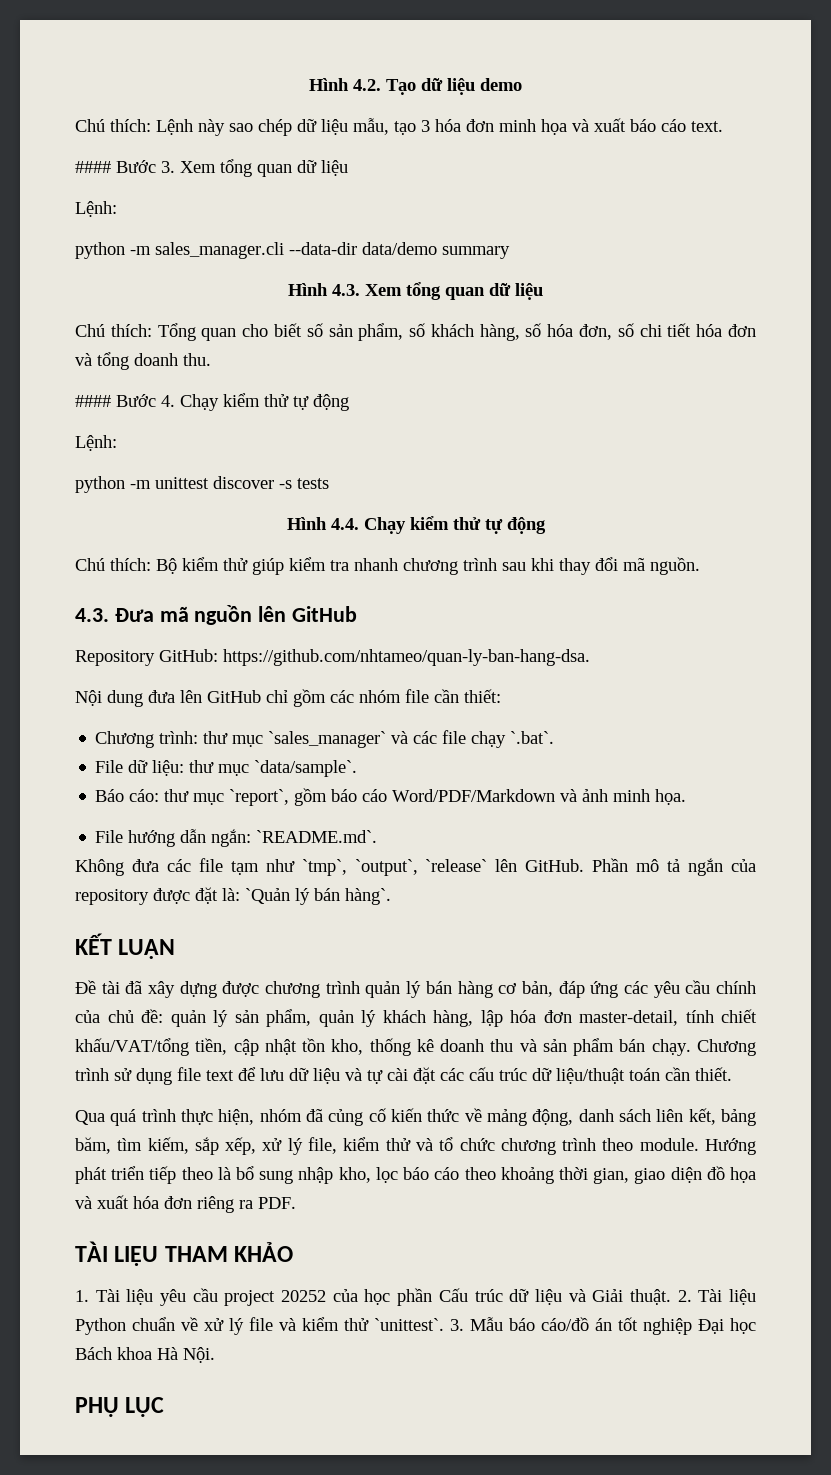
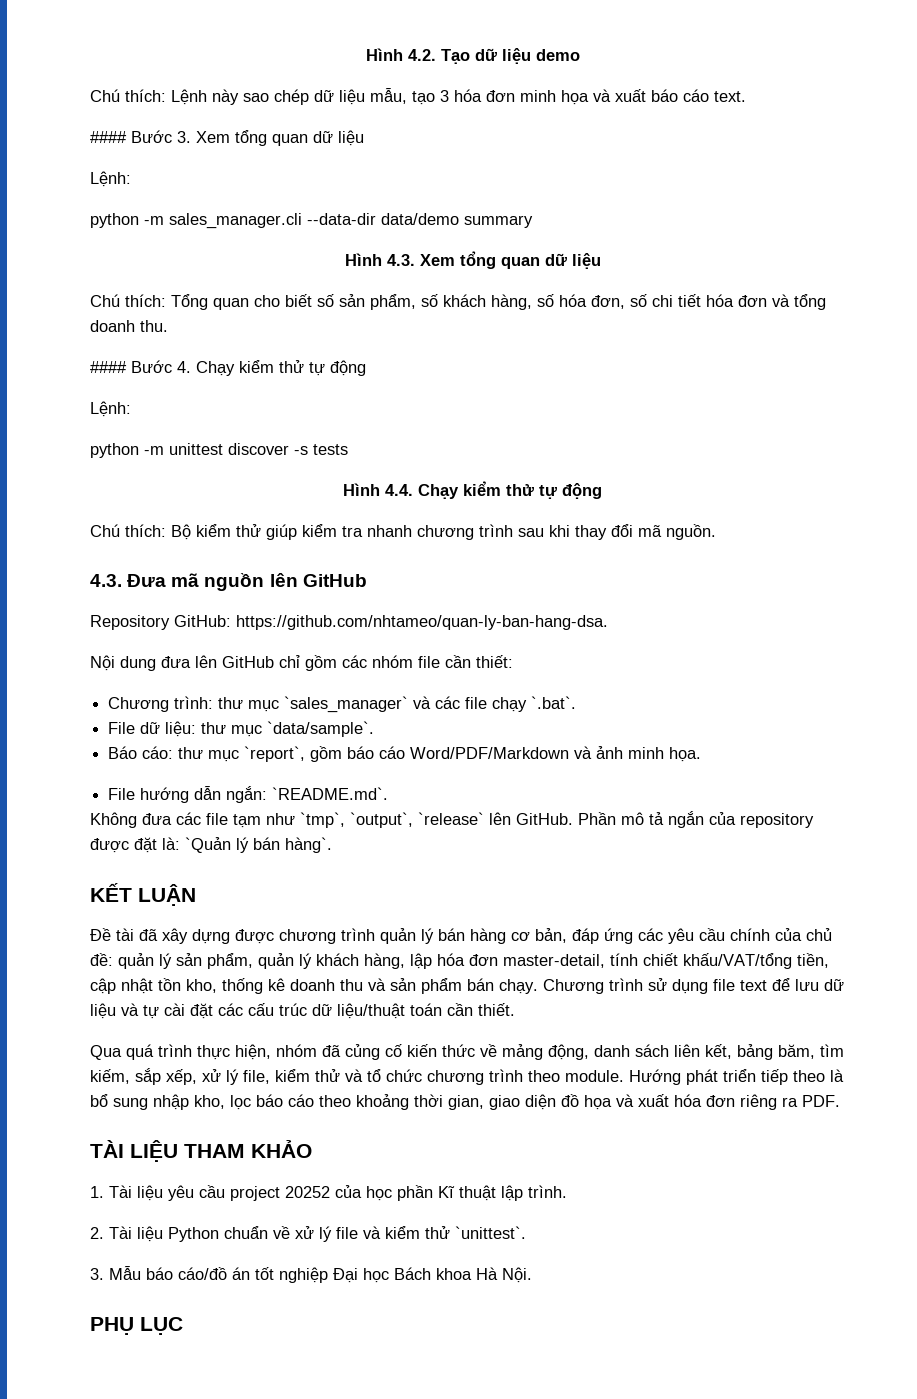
- 1. Tài liệu yêu cầu project 20252 của học phần Cấu trúc dữ liệu và Giải thuật. 2. Tài liệu Python chuẩn về xử lý file và kiểm thử `unittest`. 3. Mẫu báo cáo/đồ án tốt nghiệp Đại học Bách khoa Hà Nội.
+ 1. Tài liệu yêu cầu project 20252 của học phần Kĩ thuật lập trình.
+ 2. Tài liệu Python chuẩn về xử lý file và kiểm thử `unittest`.
+ 3. Mẫu báo cáo/đồ án tốt nghiệp Đại học Bách khoa Hà Nội.

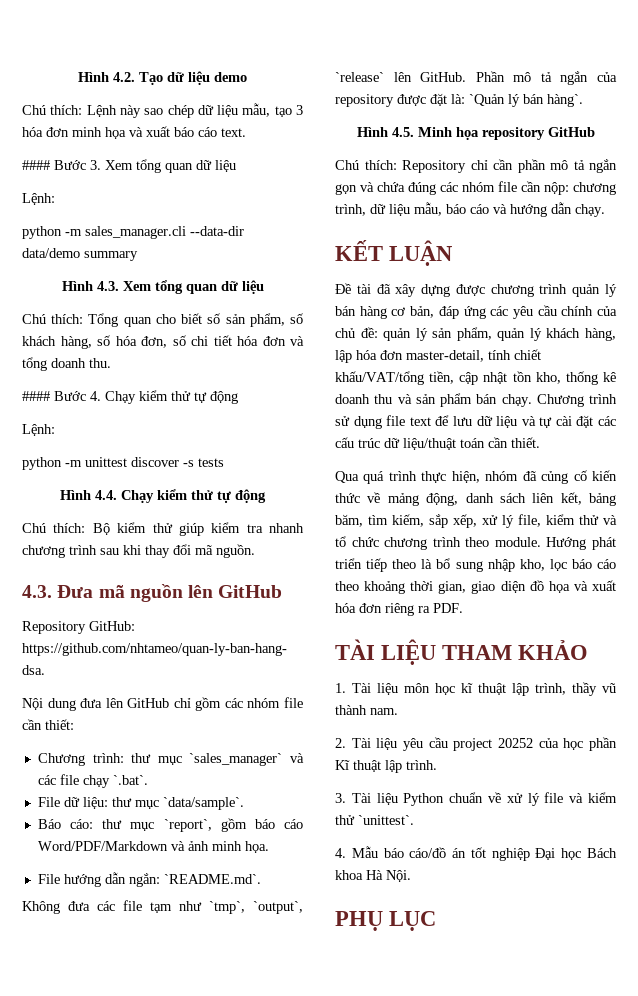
+ Hình 4.5. Minh họa repository GitHub
+ Chú thích: Repository chỉ cần phần mô tả ngắn gọn và chứa đúng các nhóm file cần nộp: chương trình, dữ liệu mẫu, báo cáo và hướng dẫn chạy.
- 1. Tài liệu yêu cầu project 20252 của học phần Kĩ thuật lập trình.
+ 1. Tài liệu môn học kĩ thuật lập trình, thầy vũ thành nam.
+ 2. Tài liệu yêu cầu project 20252 của học phần Kĩ thuật lập trình.
- 2. Tài liệu Python chuẩn về xử lý file và kiểm thử `unittest`.
+ 3. Tài liệu Python chuẩn về xử lý file và kiểm thử `unittest`.
- 3. Mẫu báo cáo/đồ án tốt nghiệp Đại học Bách khoa Hà Nội.
+ 4. Mẫu báo cáo/đồ án tốt nghiệp Đại học Bách khoa Hà Nội.

